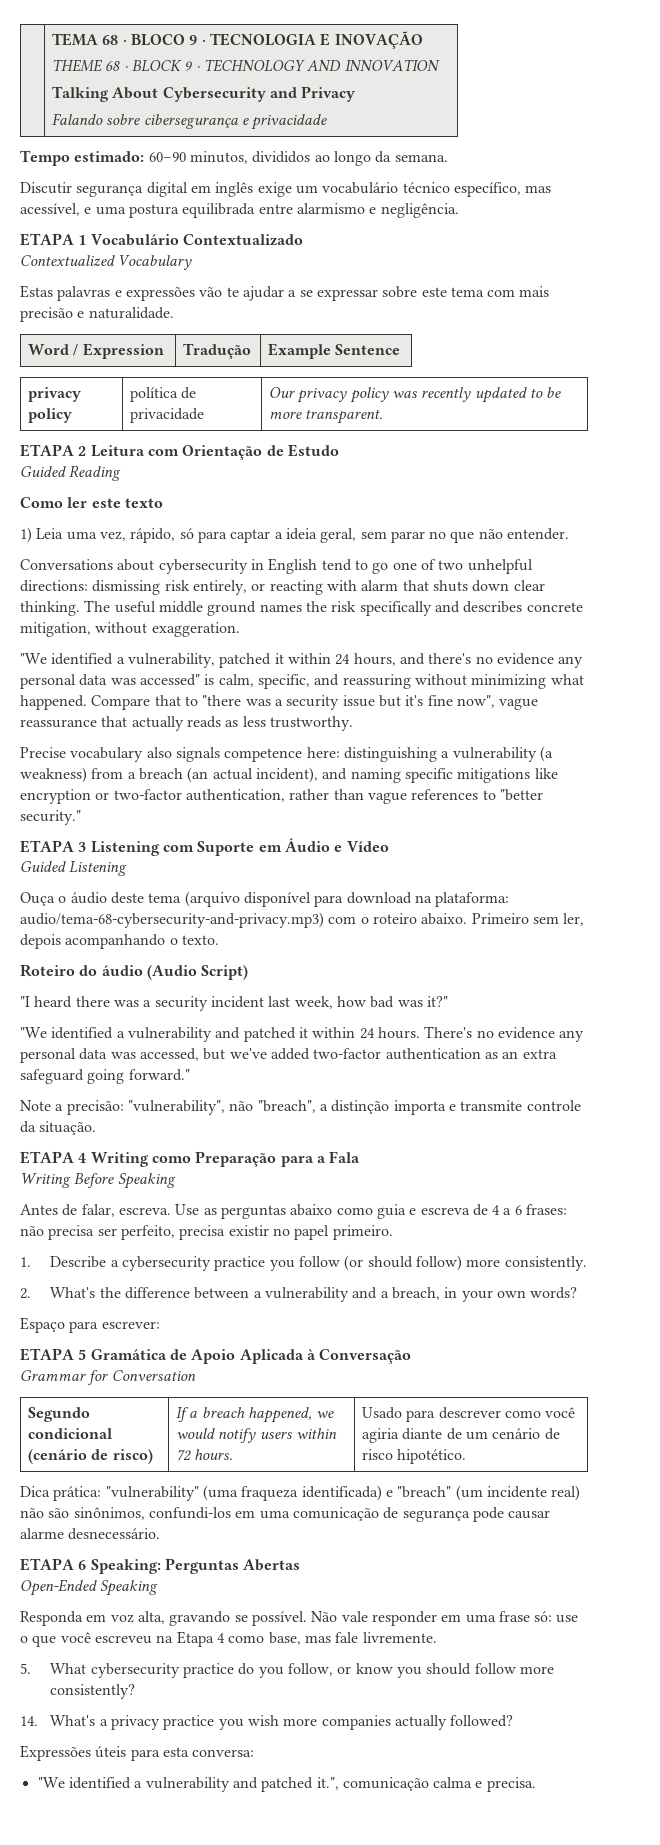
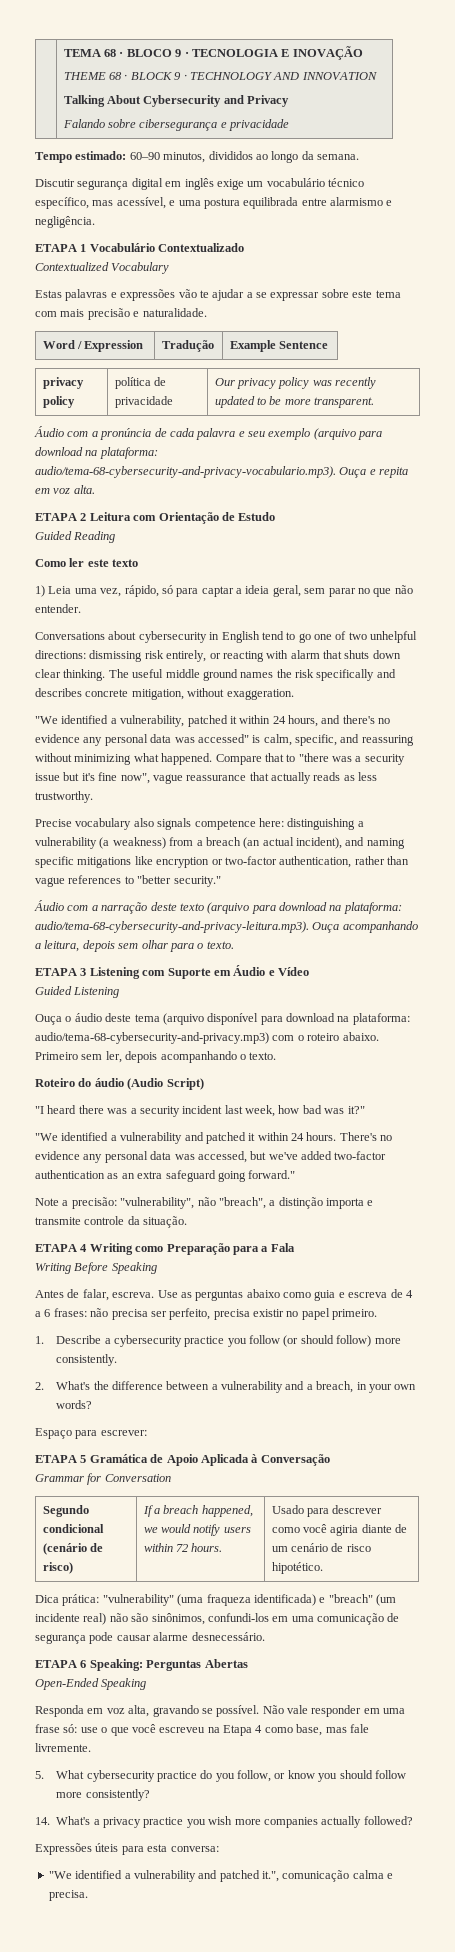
+ Áudio com a pronúncia de cada palavra e seu exemplo (arquivo para download na plataforma: audio/tema-68-cybersecurity-and-privacy-vocabulario.mp3). Ouça e repita em voz alta.
+ Áudio com a narração deste texto (arquivo para download na plataforma: audio/tema-68-cybersecurity-and-privacy-leitura.mp3). Ouça acompanhando a leitura, depois sem olhar para o texto.

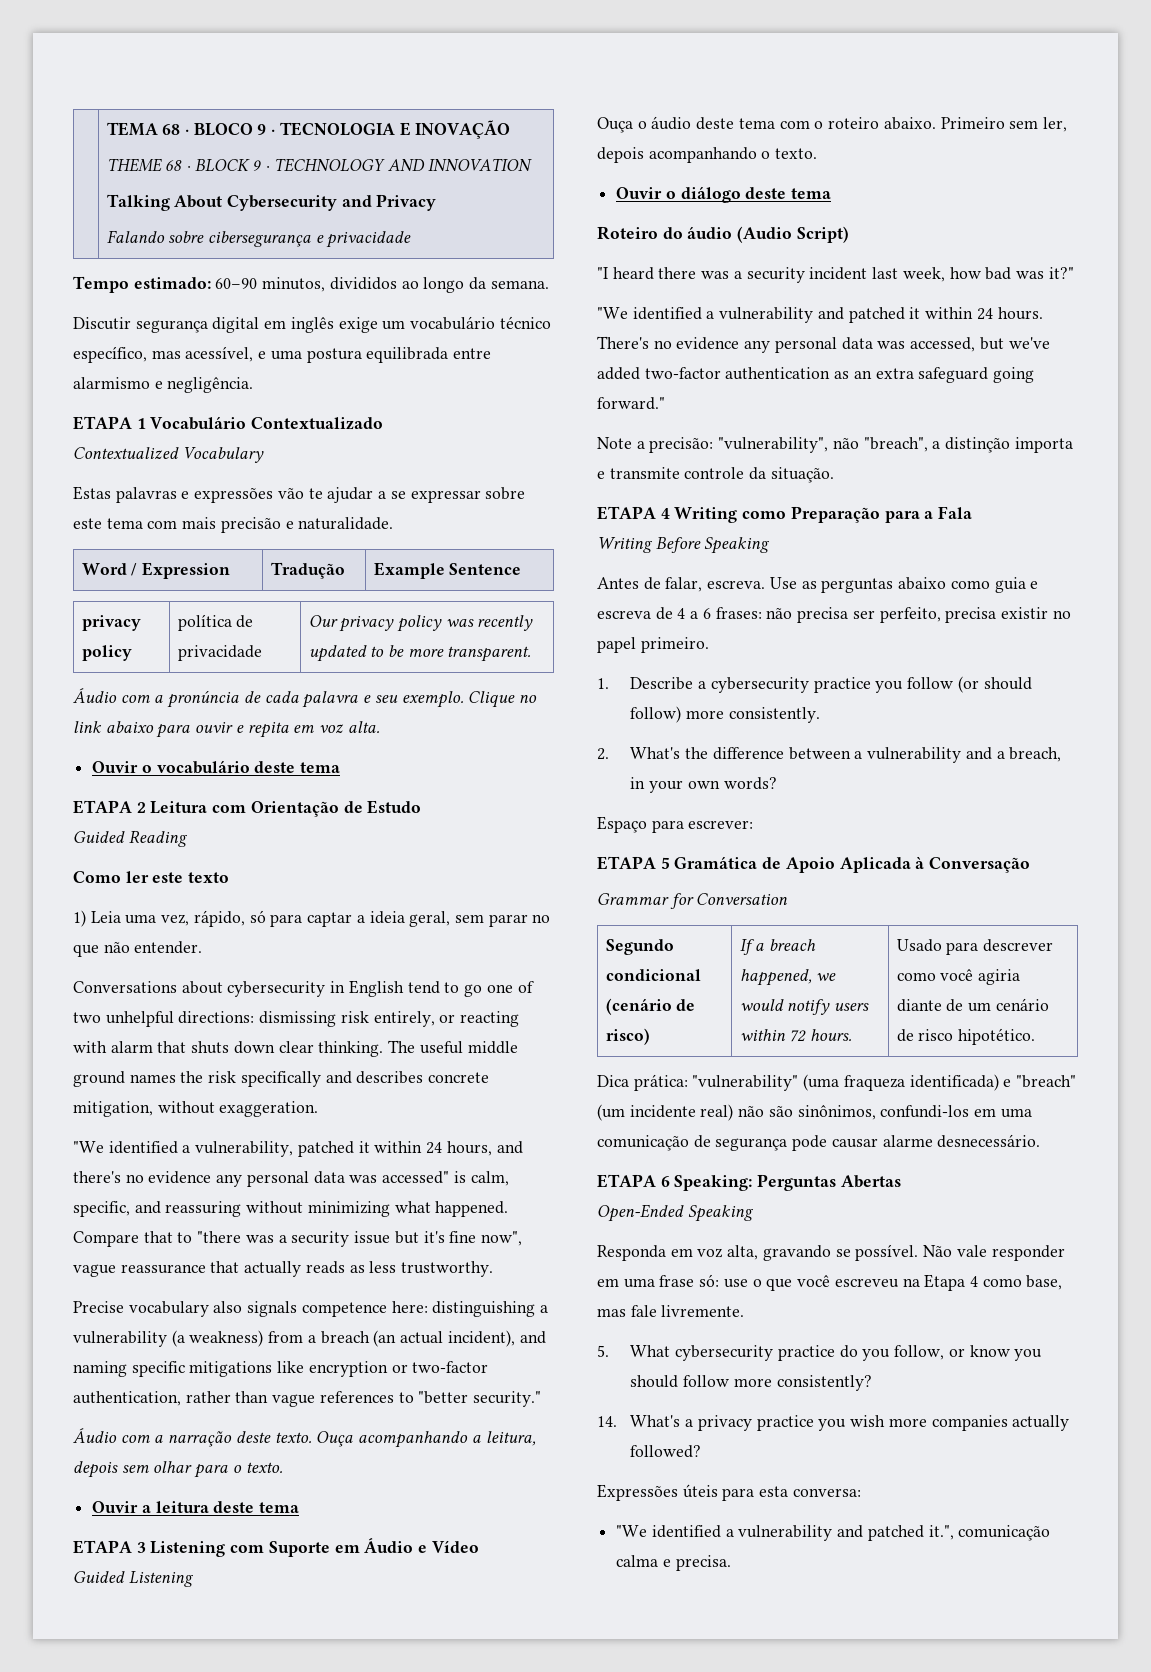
- Áudio com a pronúncia de cada palavra e seu exemplo (arquivo para download na plataforma: audio/tema-68-cybersecurity-and-privacy-vocabulario.mp3). Ouça e repita em voz alta.
+ Áudio com a pronúncia de cada palavra e seu exemplo. Clique no link abaixo para ouvir e repita em voz alta.
+ Ouvir o vocabulário deste tema
- Áudio com a narração deste texto (arquivo para download na plataforma: audio/tema-68-cybersecurity-and-privacy-leitura.mp3). Ouça acompanhando a leitura, depois sem olhar para o texto.
+ Áudio com a narração deste texto. Ouça acompanhando a leitura, depois sem olhar para o texto.
+ Ouvir a leitura deste tema
- Ouça o áudio deste tema (arquivo disponível para download na plataforma: audio/tema-68-cybersecurity-and-privacy.mp3) com o roteiro abaixo.
+ Ouça o áudio deste tema com o roteiro abaixo.
+ Ouvir o diálogo deste tema

